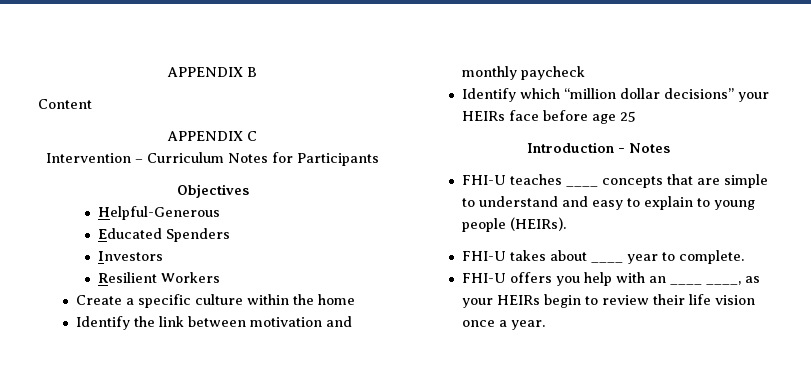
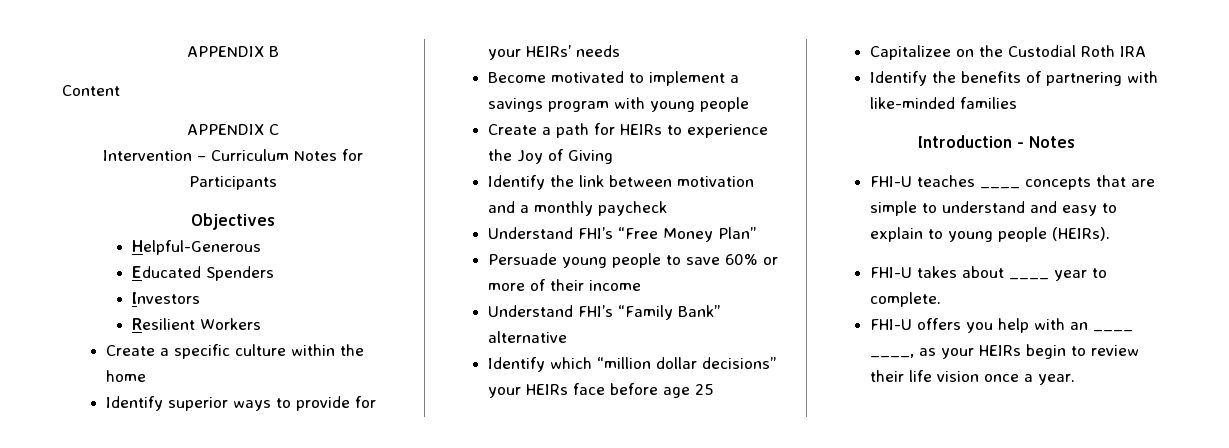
+ Identify superior ways to provide for your HEIRs’ needs
+ Become motivated to implement a savings program with young people
+ Create a path for HEIRs to experience the Joy of Giving
- Identify the link between motivation and monthly paycheck
+ Identify the link between motivation and a monthly paycheck
+ Understand FHI’s “Free Money Plan”
+ Persuade young people to save 60% or more of their income
+ Understand FHI’s “Family Bank” alternative
+ Capitalizee on the Custodial Roth IRA
+ Identify the benefits of partnering with like-minded families

